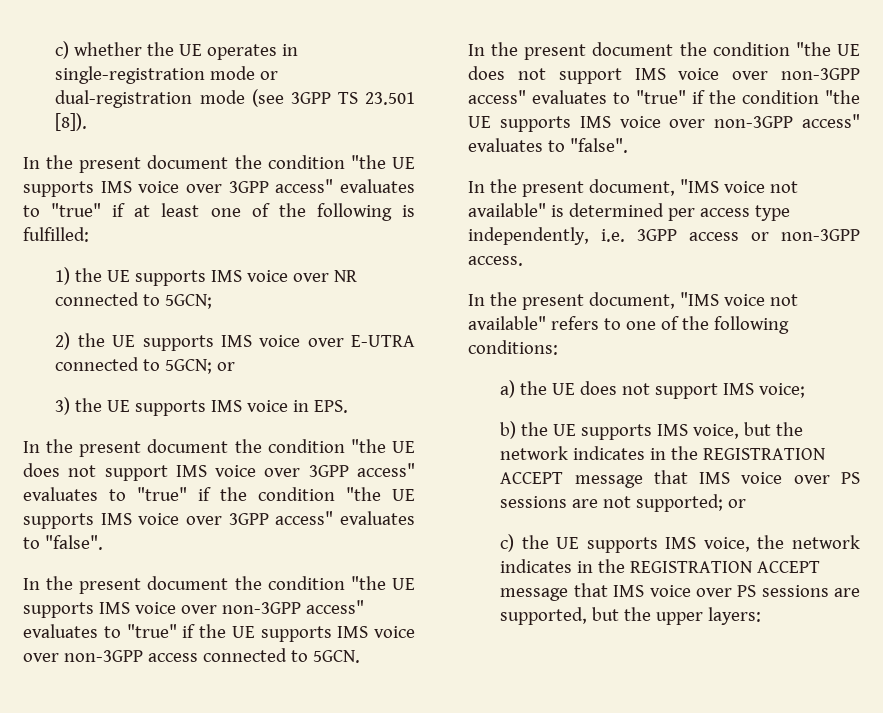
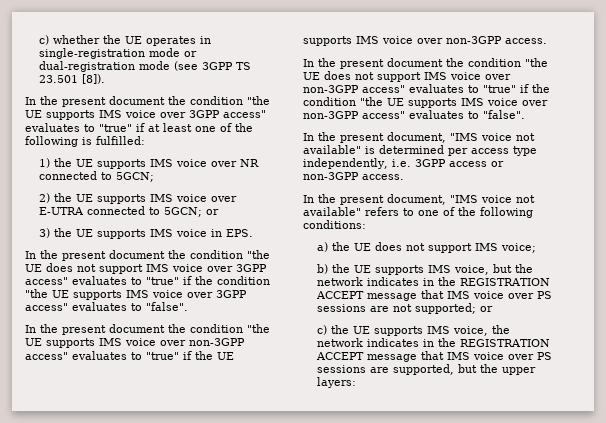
- In the present document the condition "the UE supports IMS voice over non-3GPP access" evaluates to "true" if the UE supports IMS voice over non-3GPP access connected to 5GCN.
+ In the present document the condition "the UE supports IMS voice over non-3GPP access" evaluates to "true" if the UE supports IMS voice over non-3GPP access.

